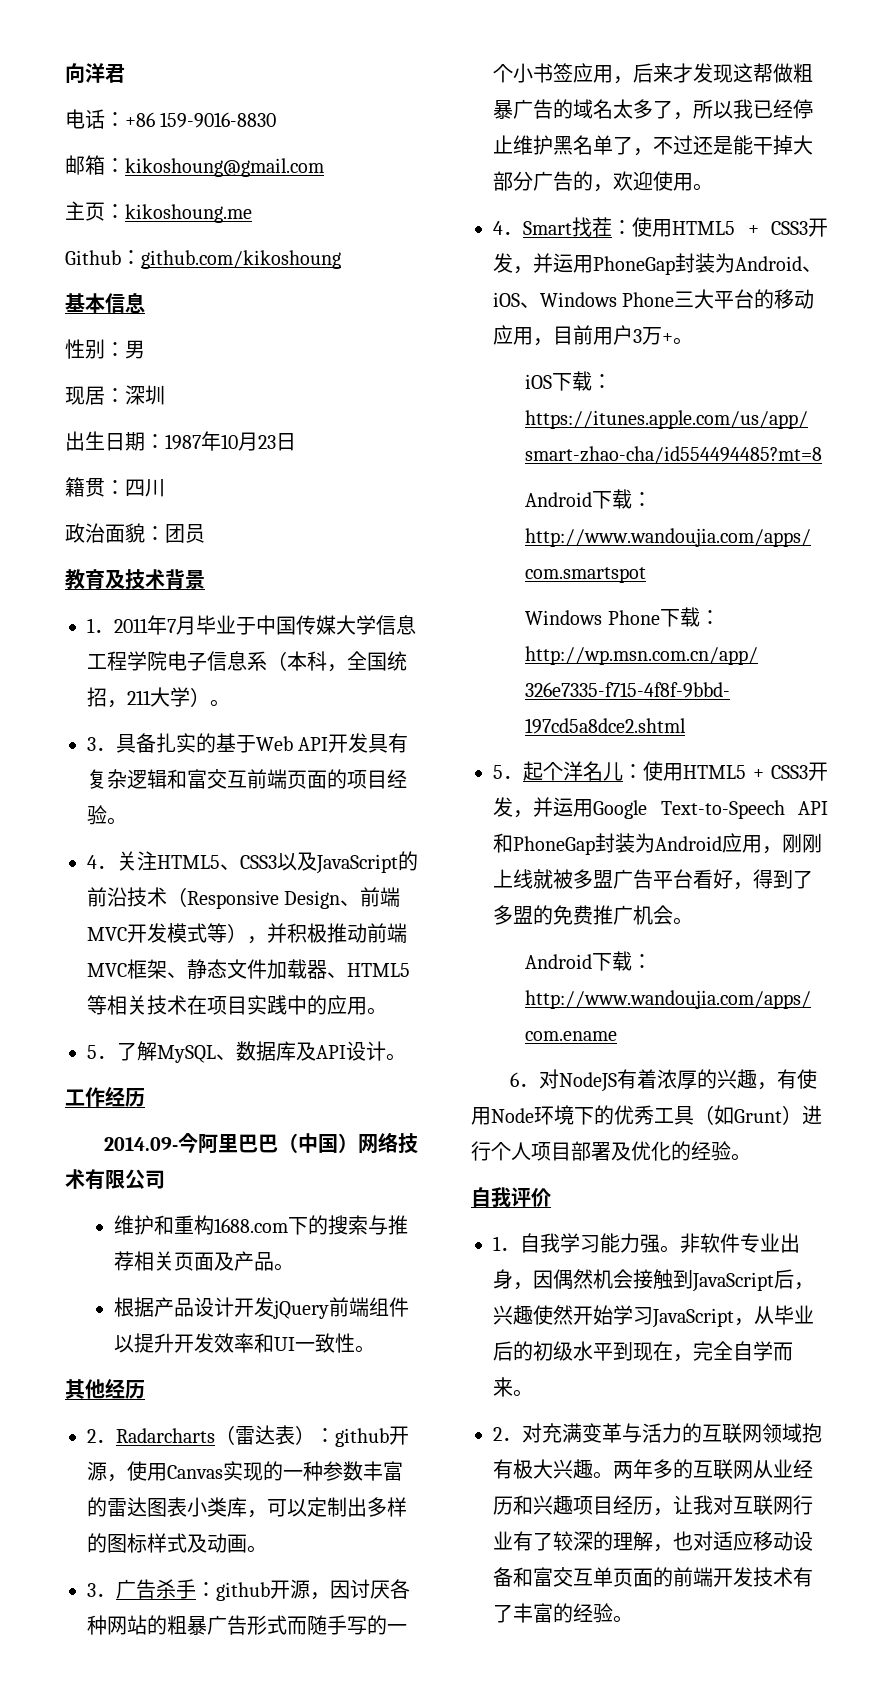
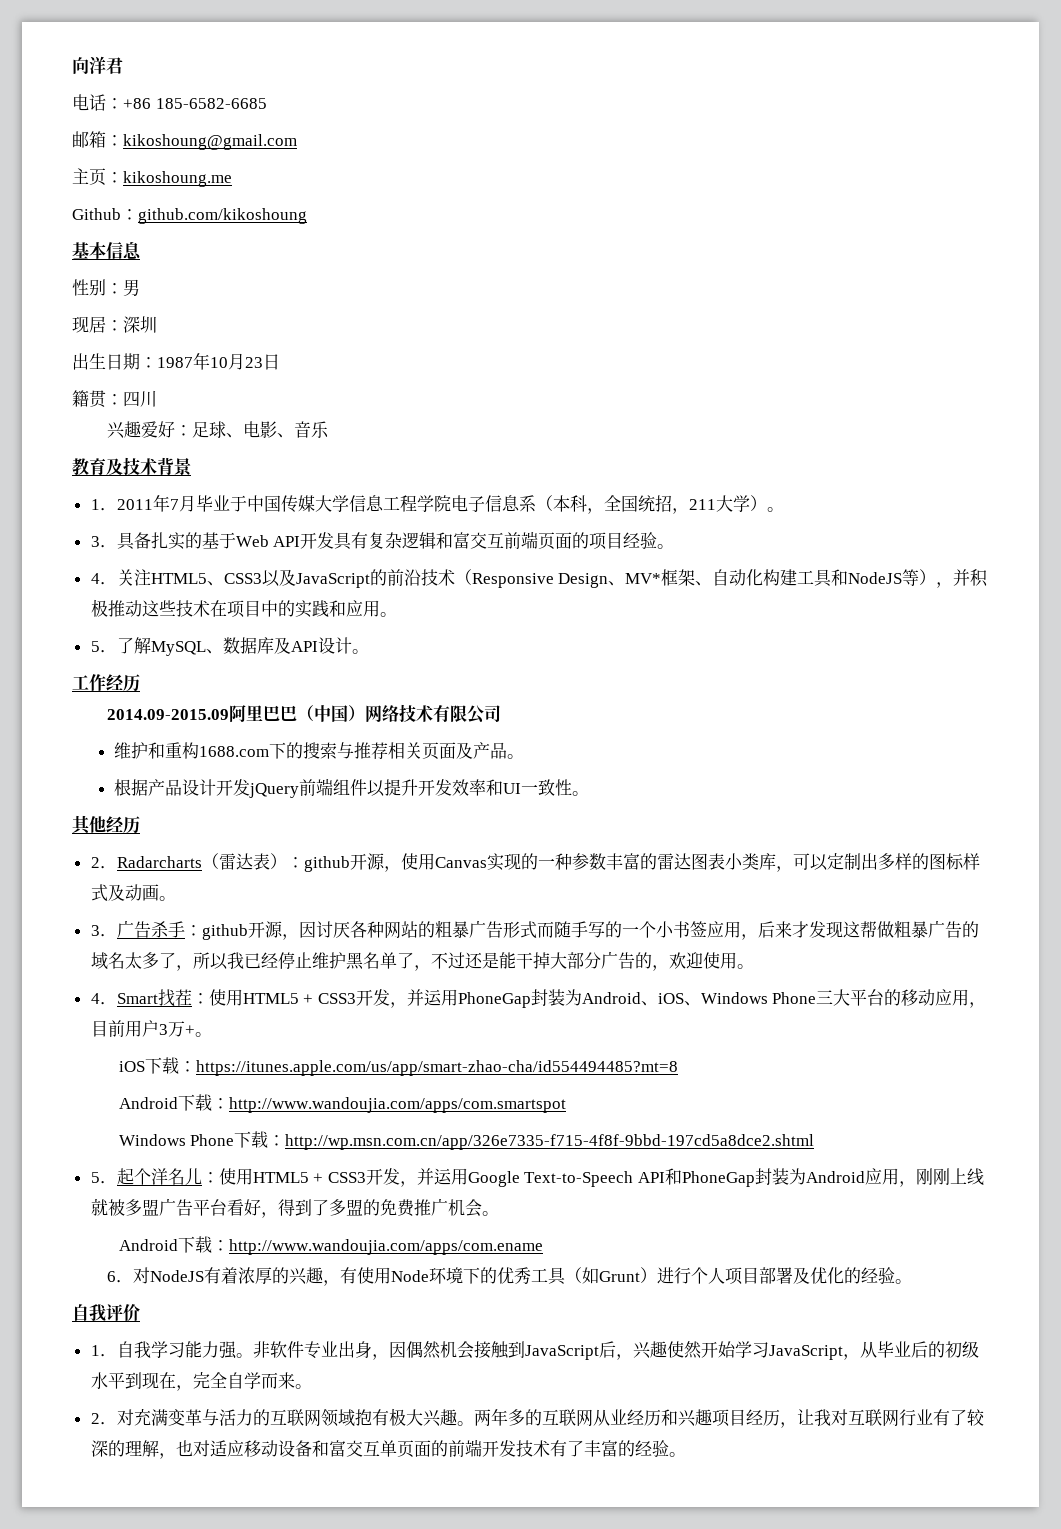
- 电话：+86 159-9016-8830
+ 电话：+86 185-6582-6685
- 政治面貌：团员
+ 兴趣爱好：足球、电影、音乐
- 4．关注HTML5、CSS3以及JavaScript的前沿技术（Responsive Design、前端MVC开发模式等），并积极推动前端MVC框架、静态文件加载器、HTML5等相关技术在项目实践中的应用。
+ 4．关注HTML5、CSS3以及JavaScript的前沿技术（Responsive Design、MV*框架、自动化构建工具和NodeJS等），并积极推动这些技术在项目中的实践和应用。
- 2014.09-今阿里巴巴（中国）网络技术有限公司
+ 2014.09-2015.09阿里巴巴（中国）网络技术有限公司

